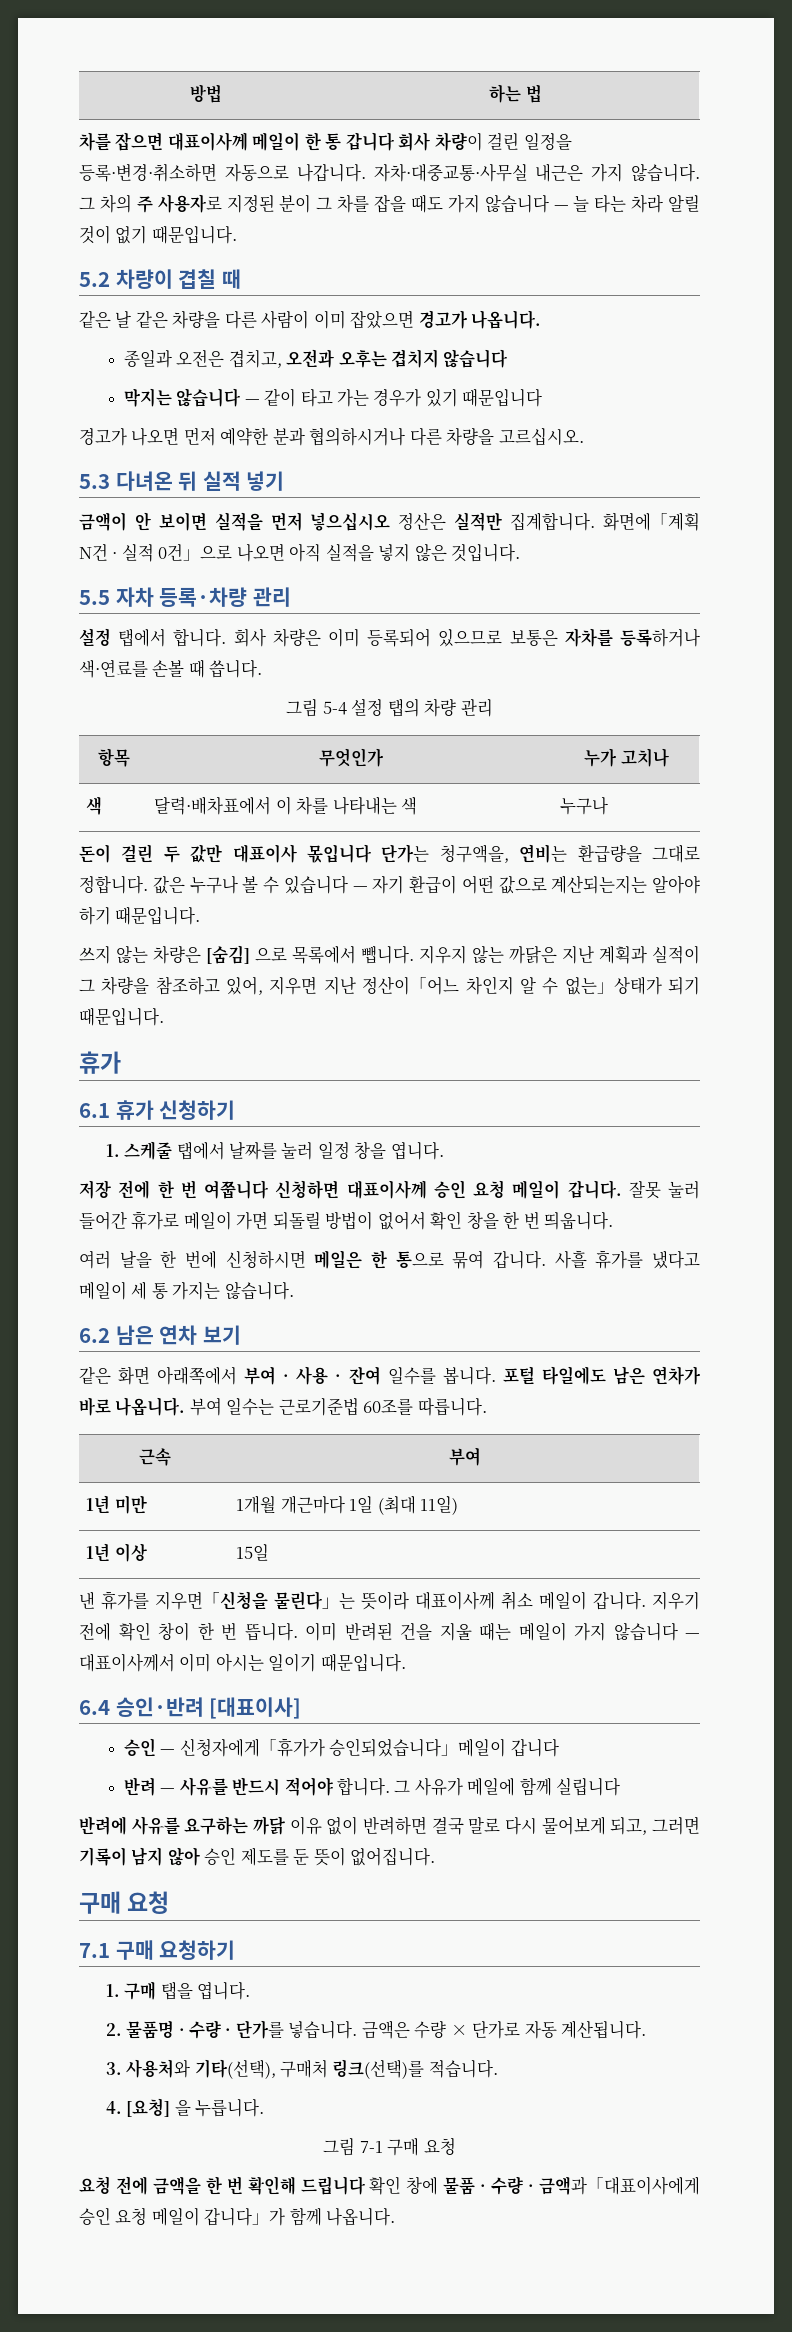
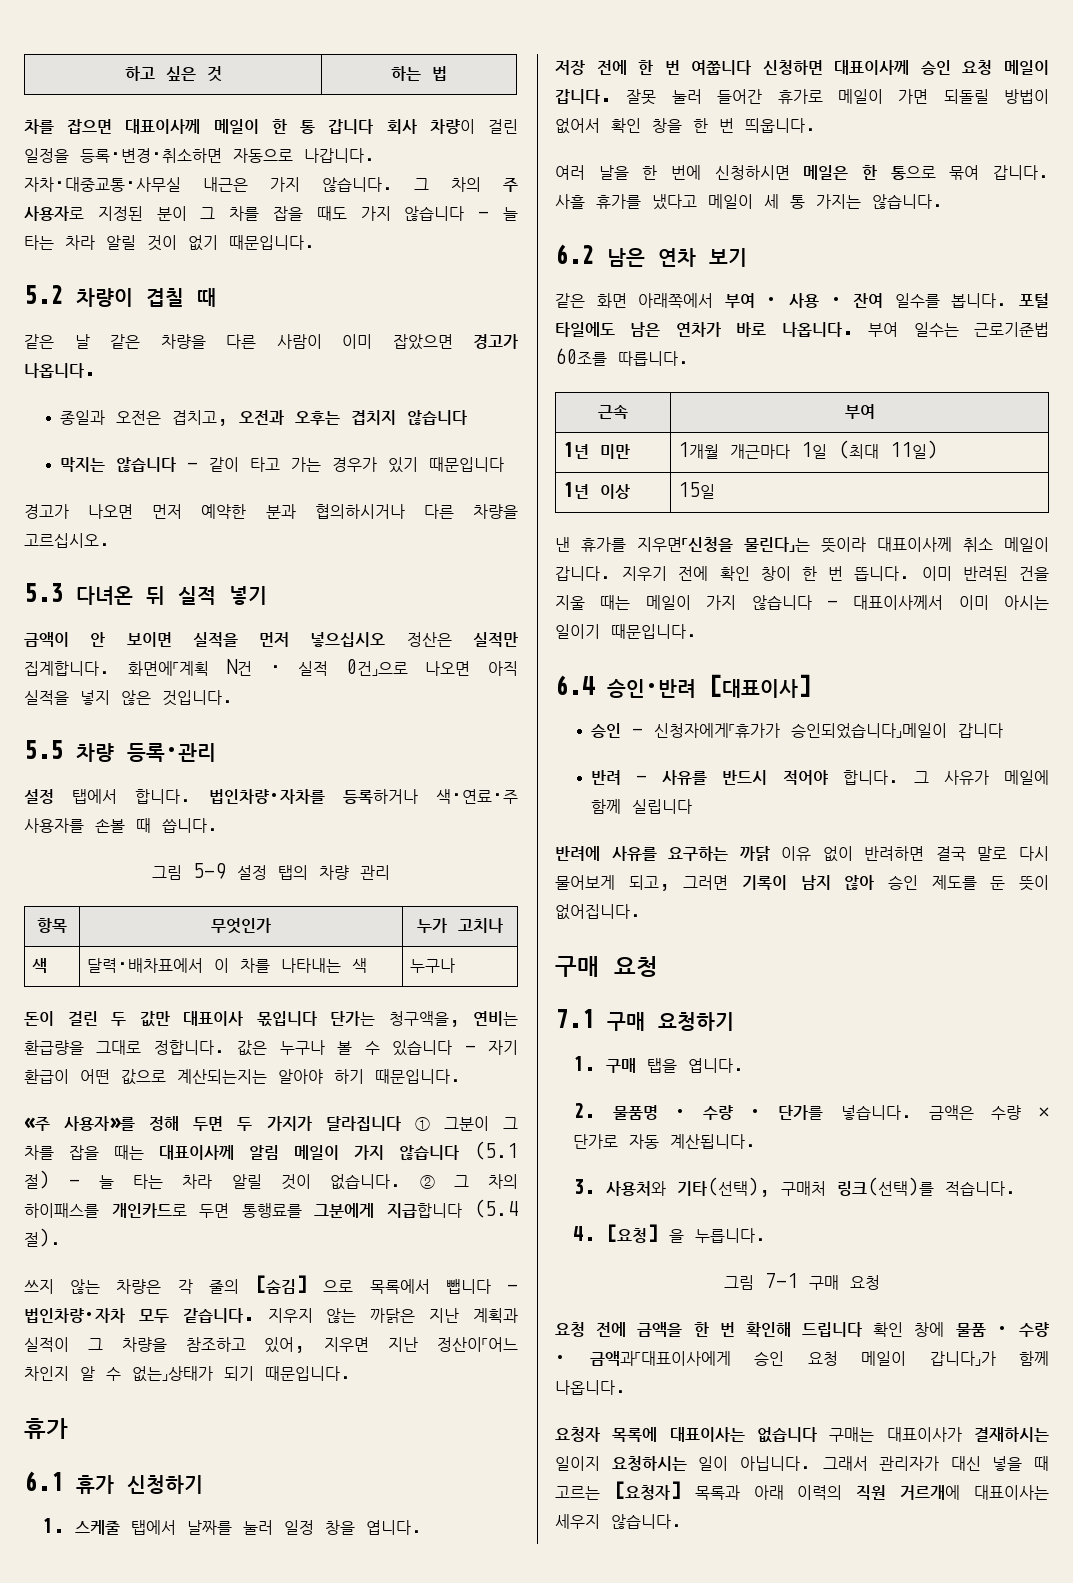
- 방법 | 하는 법
+ 하고 싶은 것 | 하는 법
- 5.5 자차 등록·차량 관리
+ 5.5 차량 등록·관리
- 회사 차량은 이미 등록되어 있으므로 보통은 자차를 등록하거나 색·연료를 손볼 때 씁니다.
+ 법인차량·자차를 등록하거나 색·연료·주 사용자를 손볼 때 씁니다.
- 그림 5-4 설정 탭의 차량 관리
+ 그림 5-9 설정 탭의 차량 관리
+ «주 사용자»를 정해 두면 두 가지가 달라집니다 ① 그분이 그 차를 잡을 때는 대표이사께 알림 메일이 가지 않습니다 (5.1 절) — 늘 타는 차라 알릴 것이 없습니다. ② 그 차의 하이패스를 개인카드로 두면 통행료를 그분에게 지급합니다 (5.4 절).
- 쓰지 않는 차량은 [숨김] 으로 목록에서 뺍니다.
+ 쓰지 않는 차량은 각 줄의 [숨김] 으로 목록에서 뺍니다 — 법인차량·자차 모두 같습니다.
+ 요청자 목록에 대표이사는 없습니다 구매는 대표이사가 결재하시는 일이지 요청하시는 일이 아닙니다. 그래서 관리자가 대신 넣을 때 고르는 [요청자] 목록과 아래 이력의 직원 거르개에 대표이사는 세우지 않습니다.

